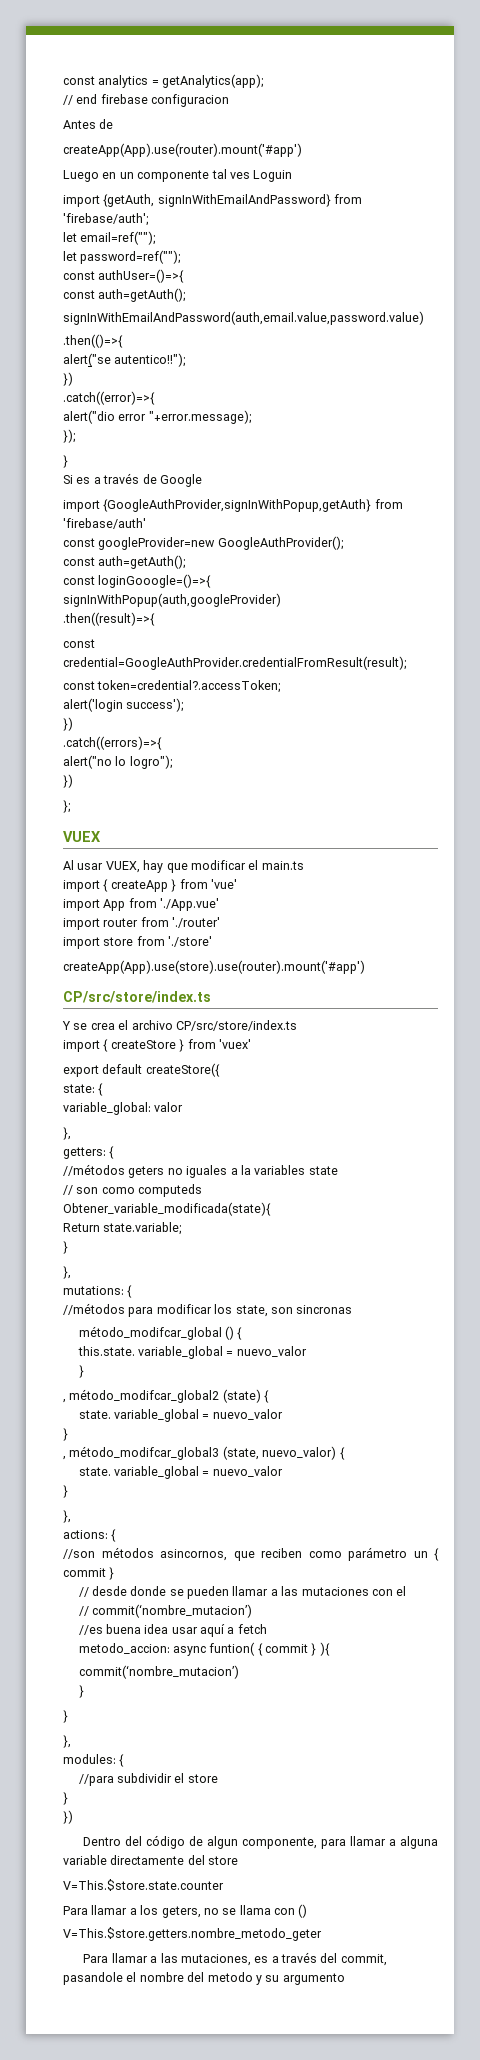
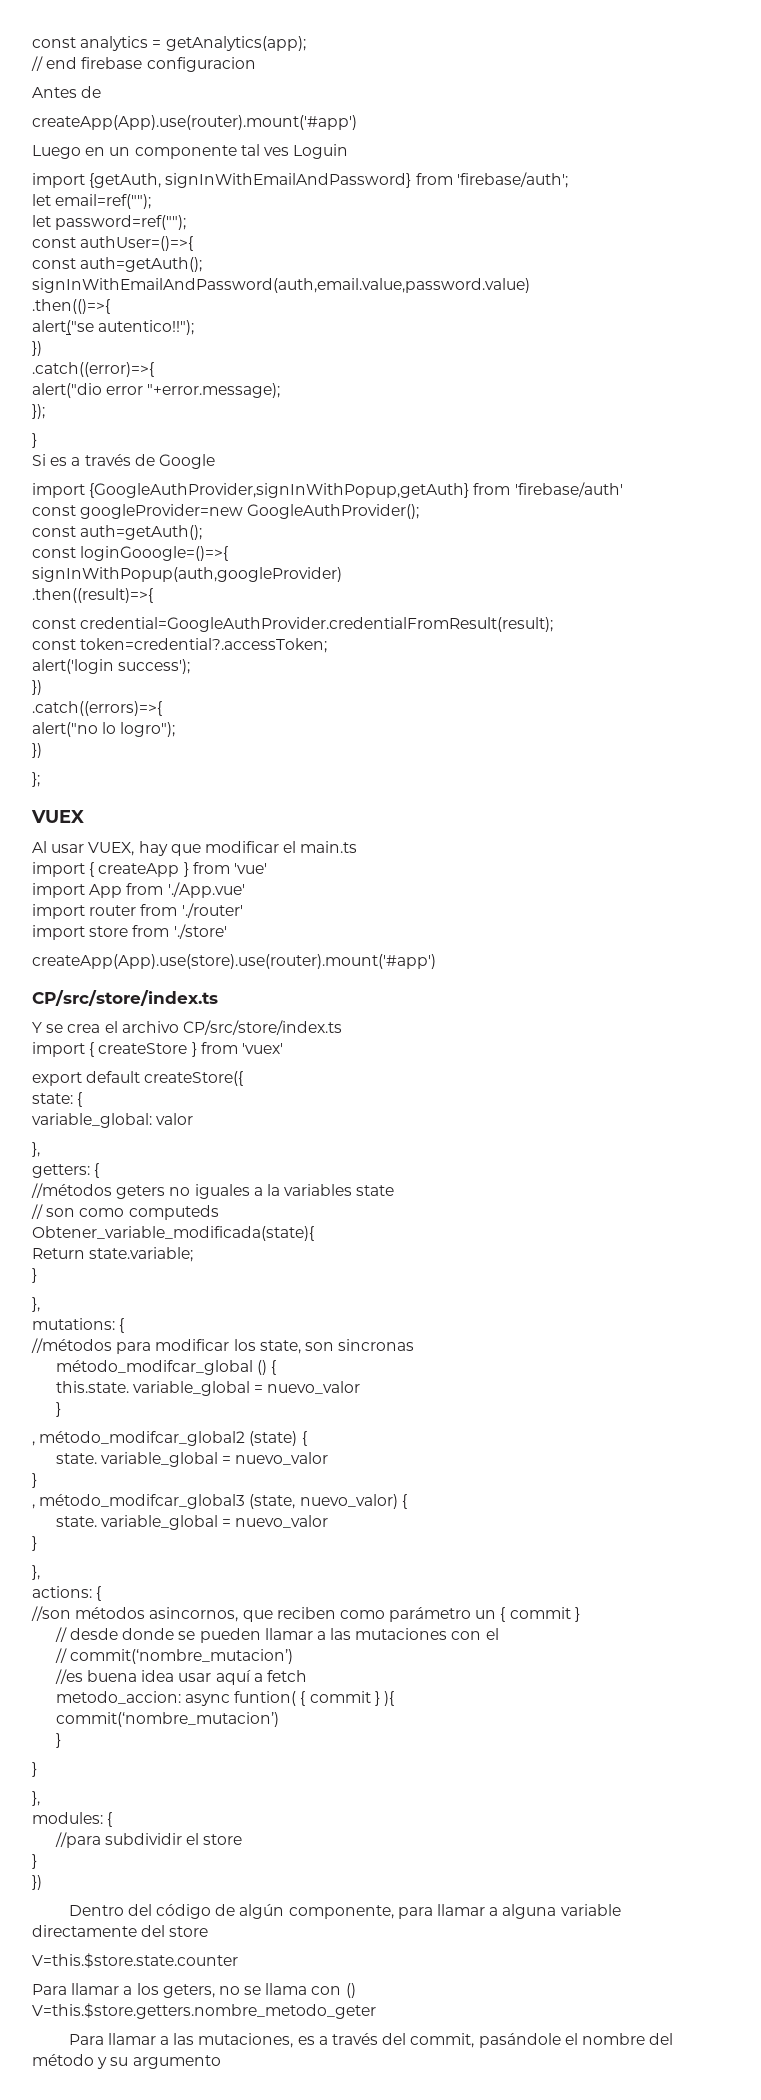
- Dentro del código de algun componente, para llamar a alguna variable directamente del store
+ Dentro del código de algún componente, para llamar a alguna variable directamente del store
- V=This.$store.state.counter
+ V=this.$store.state.counter
- V=This.$store.getters.nombre_metodo_geter
+ V=this.$store.getters.nombre_metodo_geter
- Para llamar a las mutaciones, es a través del commit, pasandole el nombre del metodo y su argumento
+ Para llamar a las mutaciones, es a través del commit, pasándole el nombre del método y su argumento

